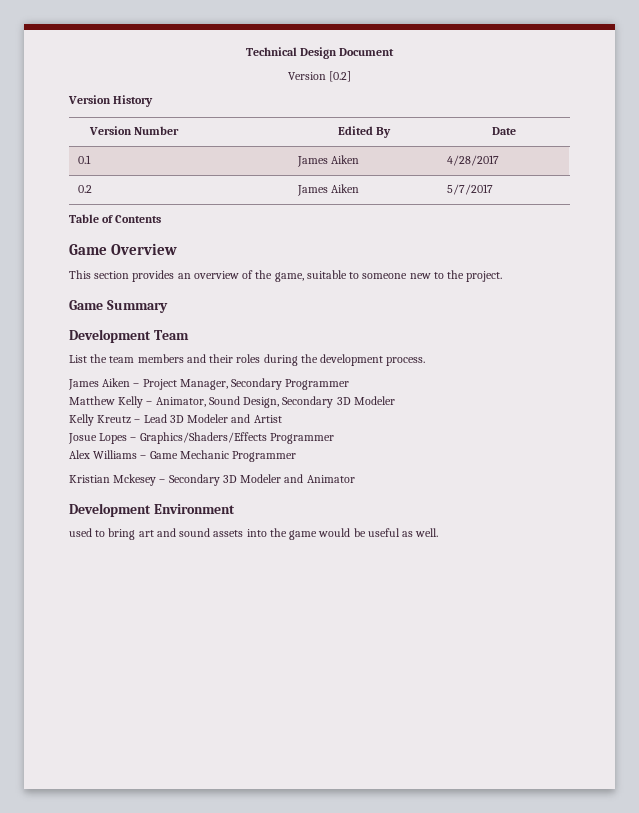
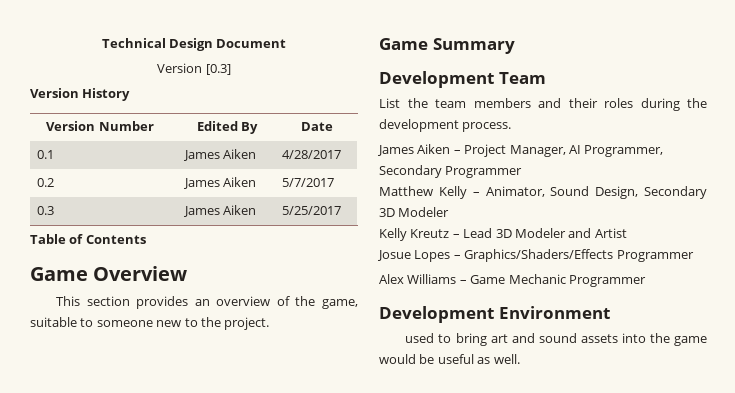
- Version [0.2]
+ Version [0.3]
+ 0.3 | James Aiken | 5/25/2017
- James Aiken – Project Manager, Secondary Programmer
+ James Aiken – Project Manager, AI Programmer, Secondary Programmer
- Kristian Mckesey – Secondary 3D Modeler and Animator

